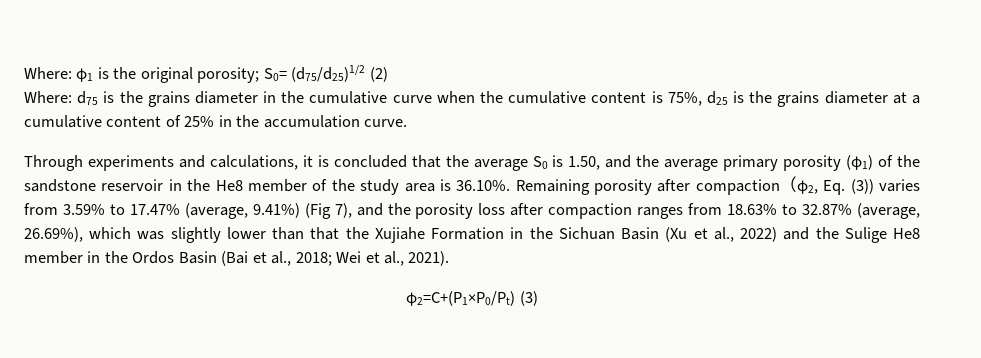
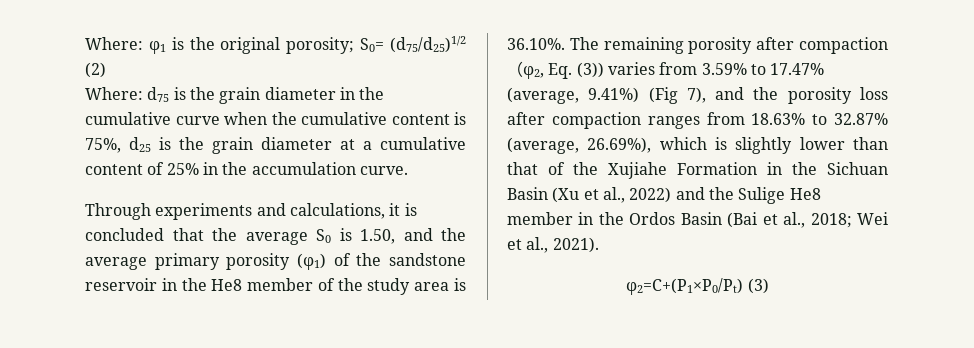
- Where: d75 is the grains diameter in the cumulative curve when the cumulative content is 75%, d25 is the grains diameter at a cumulative content of 25% in the accumulation curve.
+ Where: d75 is the grain diameter in the cumulative curve when the cumulative content is 75%, d25 is the grain diameter at a cumulative content of 25% in the accumulation curve.
- Through experiments and calculations, it is concluded that the average S0 is 1.50, and the average primary porosity (φ1) of the sandstone reservoir in the He8 member of the study area is 36.10%. Remaining porosity after compaction（φ2, Eq. (3)) varies from 3.59% to 17.47% (average, 9.41%) (Fig 7), and the porosity loss after compaction ranges from 18.63% to 32.87% (average, 26.69%), which was slightly lower than that the Xujiahe Formation in the Sichuan Basin (Xu et al., 2022) and the Sulige He8 member in the Ordos Basin (Bai et al., 2018;
+ Through experiments and calculations, it is concluded that the average S0 is 1.50, and the average primary porosity (φ1) of the sandstone reservoir in the He8 member of the study area is 36.10%. The remaining porosity after compaction（φ2, Eq. (3)) varies from 3.59% to 17.47% (average, 9.41%) (Fig 7), and the porosity loss after compaction ranges from 18.63% to 32.87% (average, 26.69%), which is slightly lower than that of the Xujiahe Formation in the Sichuan Basin (Xu et al., 2022) and the Sulige He8 member in the Ordos Basin (Bai et al., 2018;

